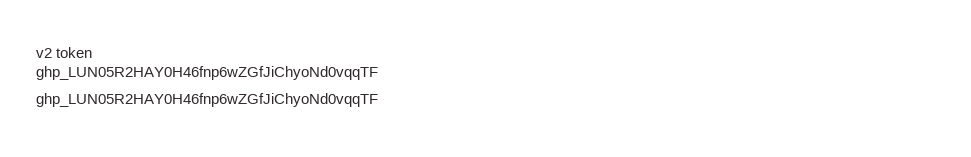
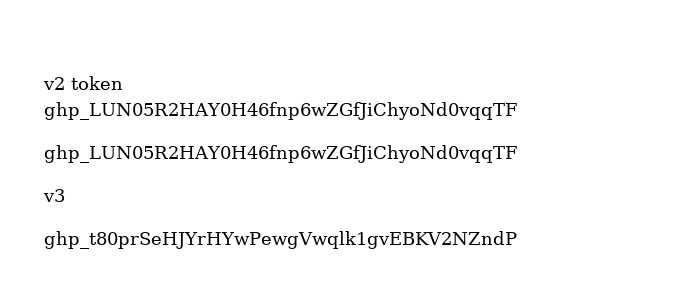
+ v3
+ 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

